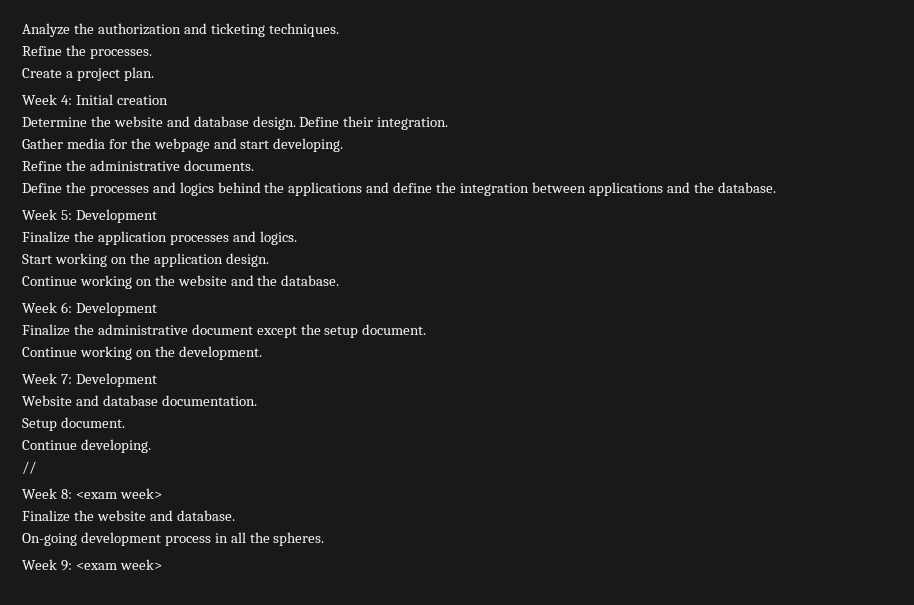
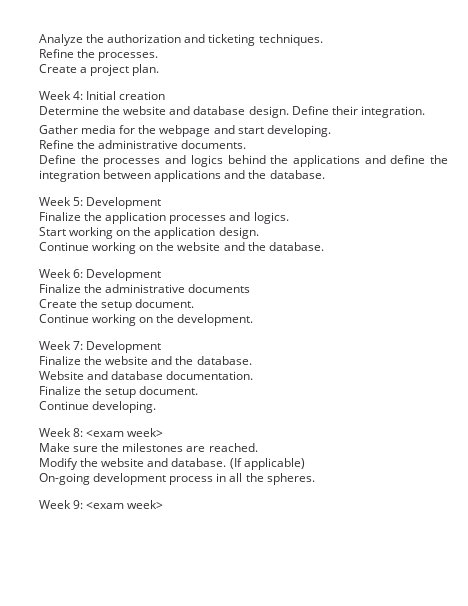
- Finalize the administrative document except the setup document.
+ Finalize the administrative documents
+ Create the setup document.
+ Finalize the website and the database.
- Setup document.
+ Finalize the setup document.
  Continue developing.
- //
- Finalize the website and database.
+ Make sure the milestones are reached.
+ Modify the website and database. (If applicable)

